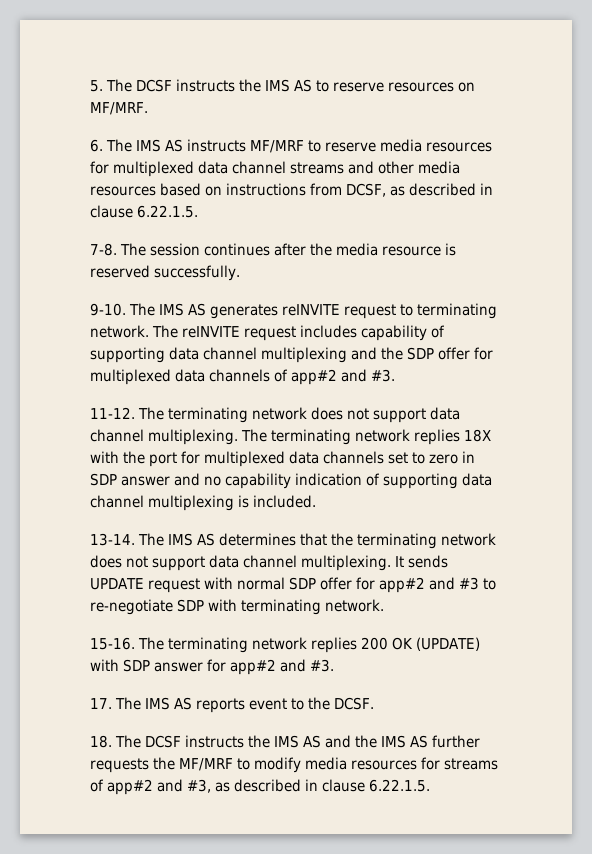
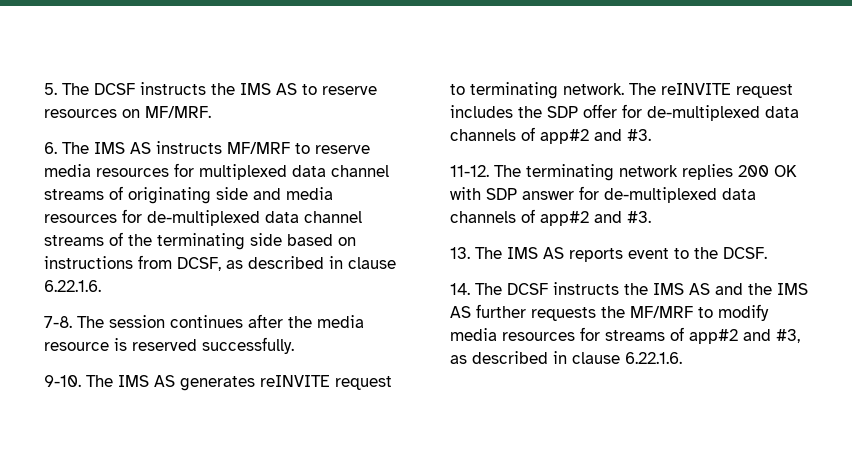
- 6. The IMS AS instructs MF/MRF to reserve media resources for multiplexed data channel streams and other media resources based on instructions from DCSF, as described in clause 6.22.1.5.
+ 6. The IMS AS instructs MF/MRF to reserve media resources for multiplexed data channel streams of originating side and media resources for de-multiplexed data channel streams of the terminating side based on instructions from DCSF, as described in clause 6.22.1.6.
- The reINVITE request includes capability of supporting data channel multiplexing and the SDP offer for multiplexed data channels of app#2 and #3.
+ The reINVITE request includes the SDP offer for de-multiplexed data channels of app#2 and #3.
- The terminating network does not support data channel multiplexing. The terminating network replies 18X with the port for multiplexed data channels set to zero in SDP answer and no capability indication of supporting data channel multiplexing is included.
- 13-14. The IMS AS determines that the terminating network does not support data channel multiplexing. It sends UPDATE request with normal SDP offer for app#2 and #3 to re-negotiate SDP with terminating network.
- 15-16. The terminating network replies 200 OK (UPDATE) with SDP answer for app#2 and #3.
- 17. The IMS AS reports event to the DCSF.
+ The terminating network replies 200 OK with SDP answer for de-multiplexed data channels of app#2 and #3.
+ 13. The IMS AS reports event to the DCSF.
- 18. The DCSF instructs the IMS AS and the IMS AS further requests the MF/MRF to modify media resources for streams of app#2 and #3, as described in clause 6.22.1.5.
+ 14. The DCSF instructs the IMS AS and the IMS AS further requests the MF/MRF to modify media resources for streams of app#2 and #3, as described in clause 6.22.1.6.

